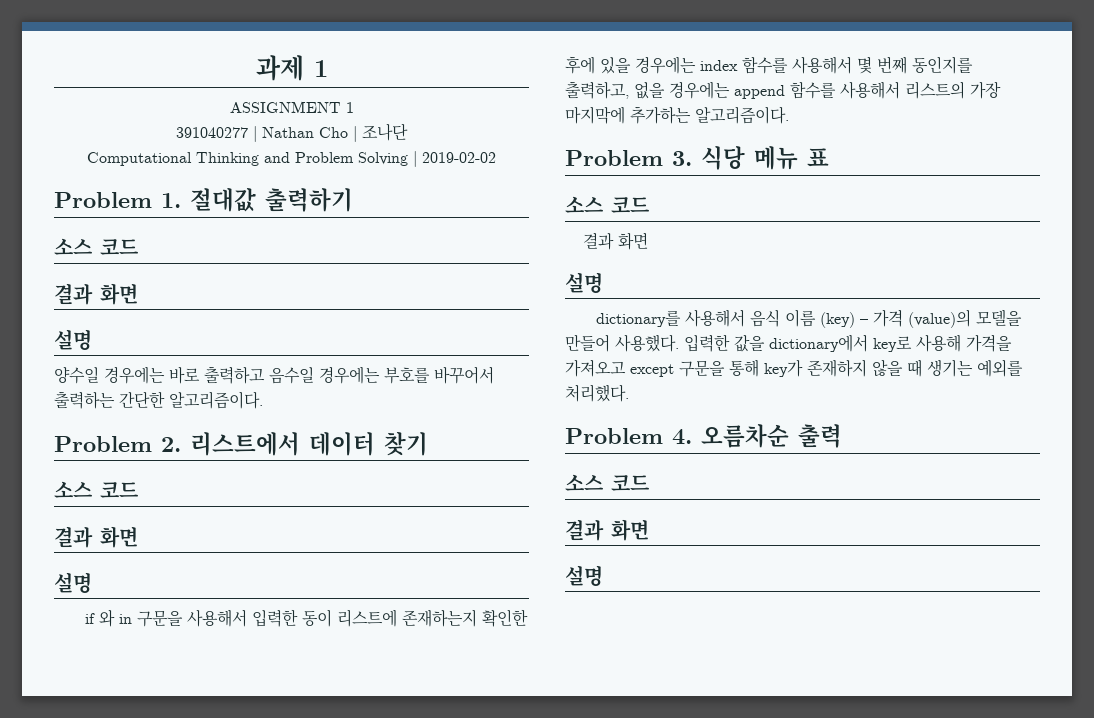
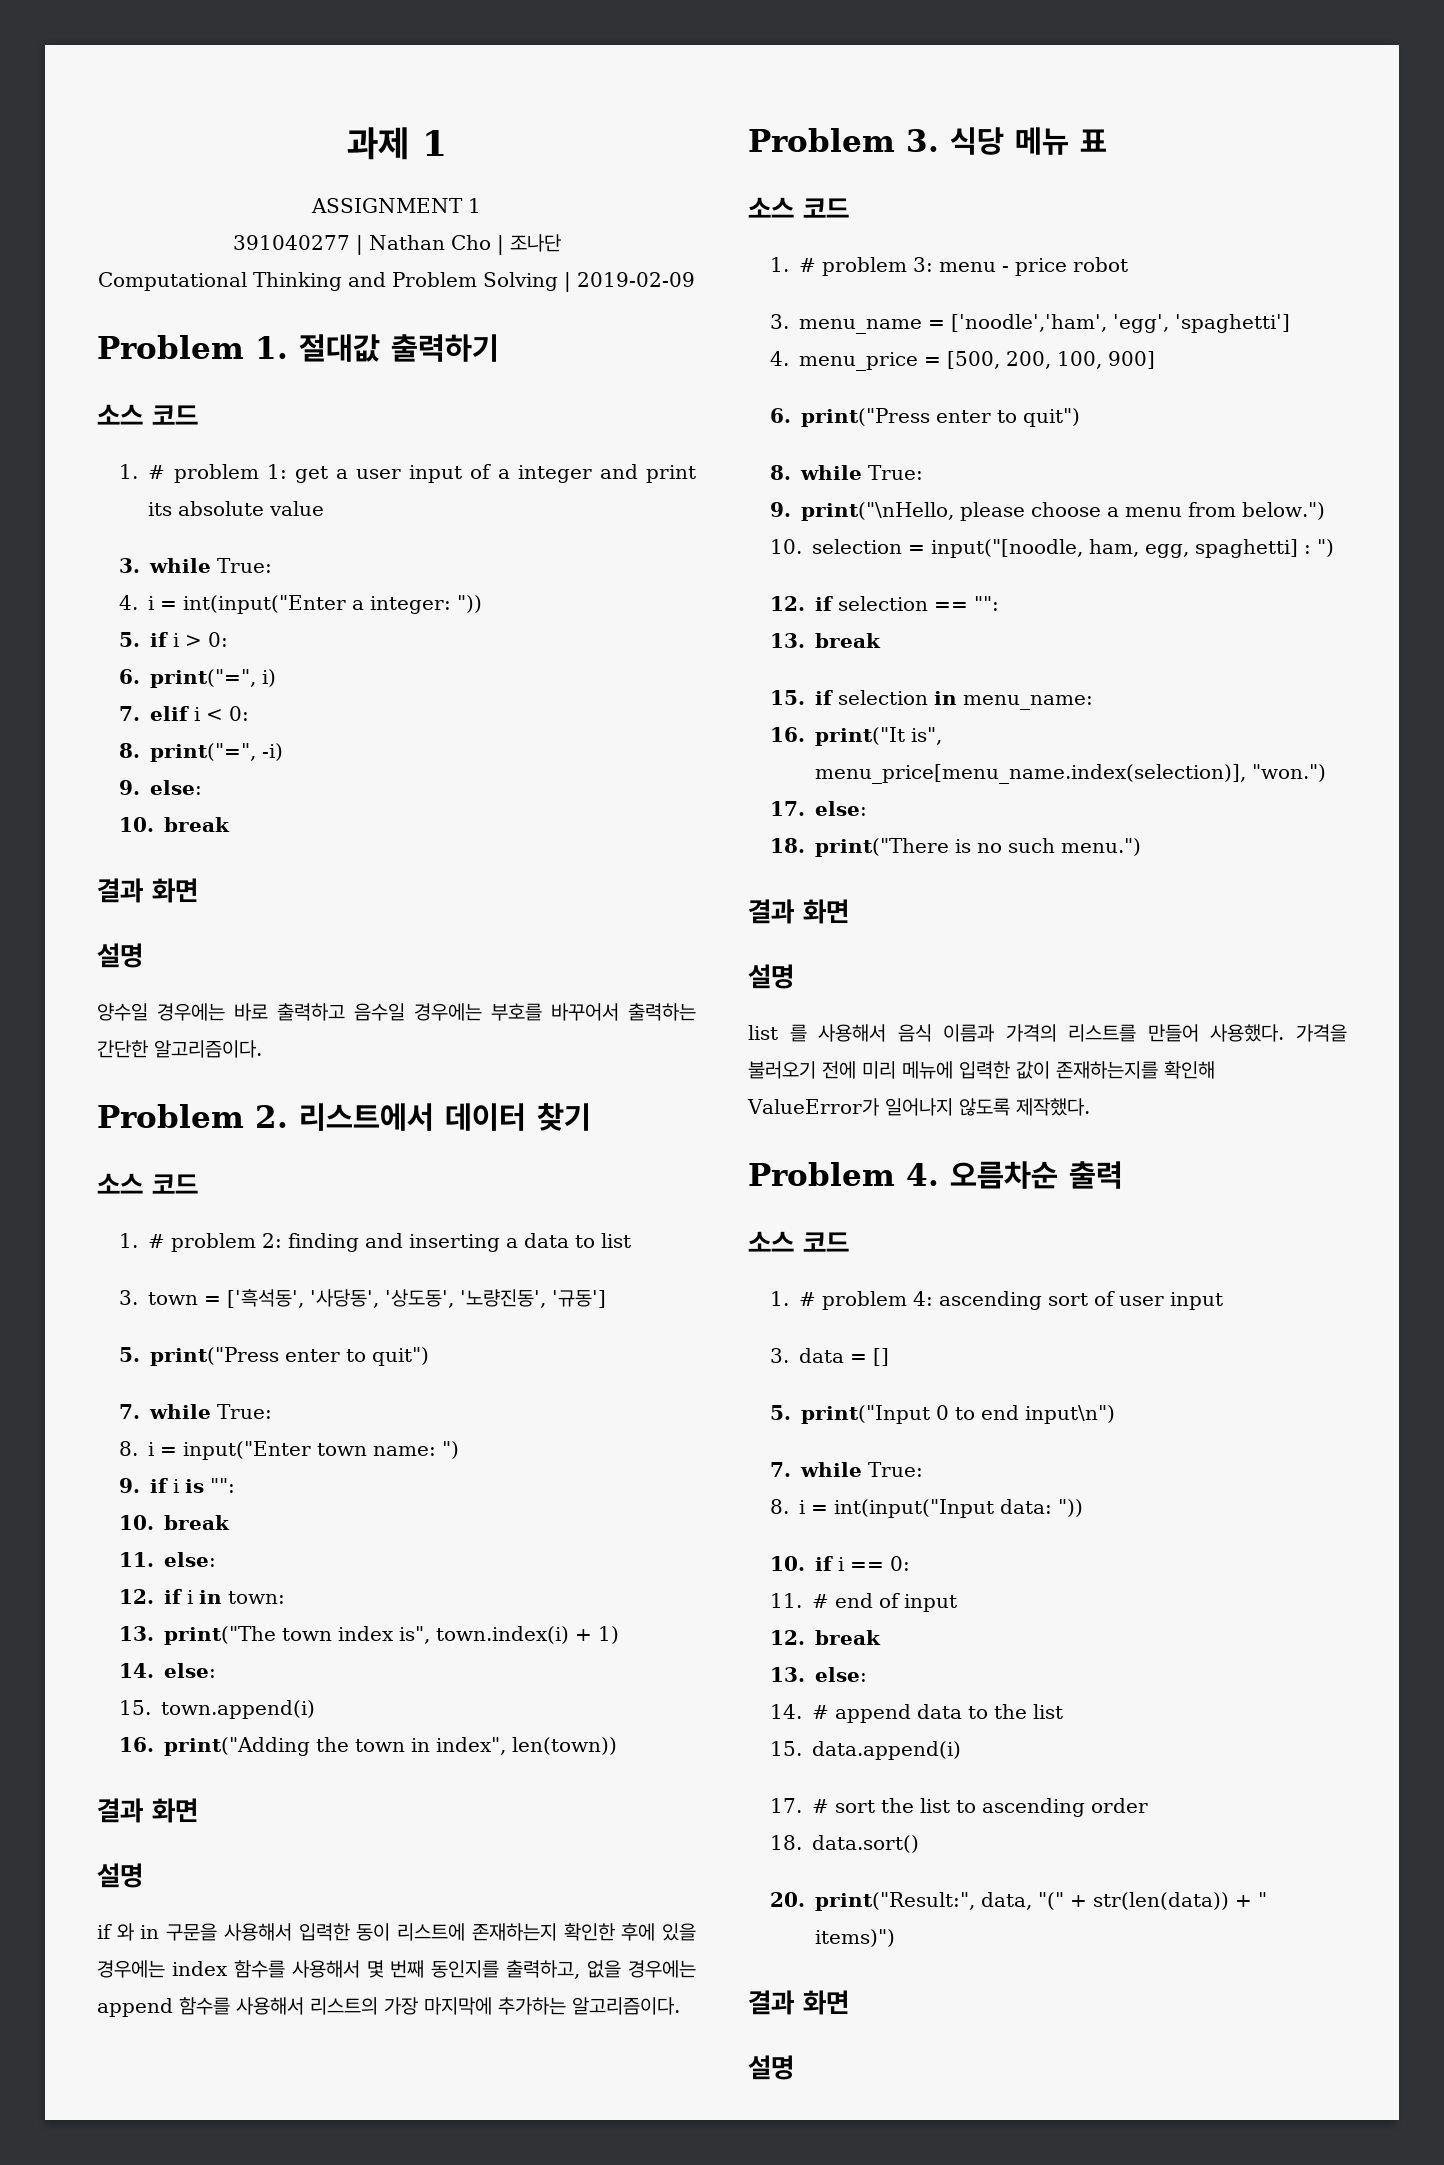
- Computational Thinking and Problem Solving | 2019-02-02
+ Computational Thinking and Problem Solving | 2019-02-09
+ 1. # problem 1: get a user input of a integer and print its absolute value
+ 3. while True:
+ 4. i = int(input("Enter a integer: "))
+ 5. if i > 0:
+ 6. print("=", i)
+ 7. elif i < 0:
+ 8. print("=", -i)
+ 9. else:
+ 10. break
+ 1. # problem 2: finding and inserting a data to list
+ 3. town = ['흑석동', '사당동', '상도동', '노량진동', '규동']
+ 5. print("Press enter to quit")
+ 7. while True:
+ 8. i = input("Enter town name: ")
+ 9. if i is "":
+ 10. break
+ 11. else:
+ 12. if i in town:
+ 13. print("The town index is", town.index(i) + 1)
+ 14. else:
+ 15. town.append(i)
+ 16. print("Adding the town in index", len(town))
  Problem 3. 식당 메뉴 표
  소스 코드
+ 1. # problem 3: menu - price robot
+ 3. menu_name = ['noodle','ham', 'egg', 'spaghetti']
+ 4. menu_price = [500, 200, 100, 900]
+ 6. print("Press enter to quit")
+ 8. while True:
+ 9. print("\nHello, please choose a menu from below.")
+ 10. selection = input("[noodle, ham, egg, spaghetti] : ")
+ 12. if selection == "":
+ 13. break
+ 15. if selection in menu_name:
+ 16. print("It is", menu_price[menu_name.index(selection)], "won.")
+ 17. else:
+ 18. print("There is no such menu.")
  결과 화면
  설명
- dictionary를 사용해서 음식 이름 (key) – 가격 (value)의 모델을 만들어 사용했다. 입력한 값을 dictionary에서 key로 사용해 가격을 가져오고 except 구문을 통해 key가 존재하지 않을 때 생기는 예외를 처리했다.
+ list 를 사용해서 음식 이름과 가격의 리스트를 만들어 사용했다. 가격을 불러오기 전에 미리 메뉴에 입력한 값이 존재하는지를 확인해 ValueError가 일어나지 않도록 제작했다.
+ 1. # problem 4: ascending sort of user input
+ 3. data = []
+ 5. print("Input 0 to end input\n")
+ 7. while True:
+ 8. i = int(input("Input data: "))
+ 10. if i == 0:
+ 11. # end of input
+ 12. break
+ 13. else:
+ 14. # append data to the list
+ 15. data.append(i)
+ 17. # sort the list to ascending order
+ 18. data.sort()
+ 20. print("Result:", data, "(" + str(len(data)) + " items)")

